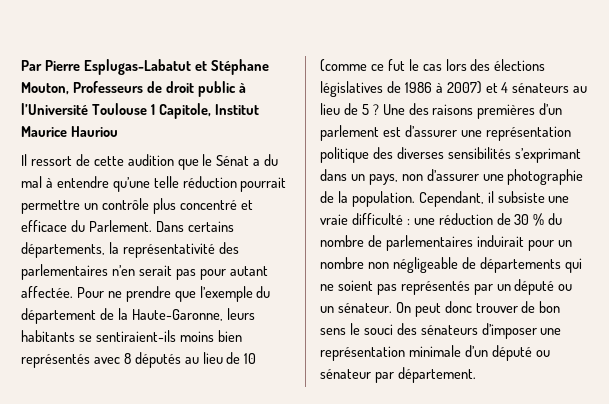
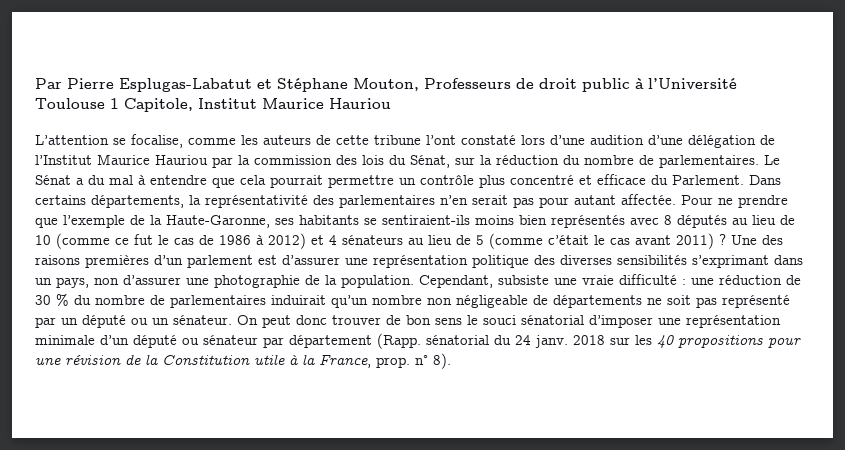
- Il ressort de cette audition que le Sénat a du mal à entendre qu’une telle réduction pourrait permettre un contrôle plus concentré et efficace du Parlement.
+ L’attention se focalise, comme les auteurs de cette tribune l’ont constaté lors d’une audition d’une délégation de l’Institut Maurice Hauriou par la commission des lois du Sénat, sur la réduction du nombre de parlementaires. Le Sénat a du mal à entendre que cela pourrait permettre un contrôle plus concentré et efficace du Parlement.
- Pour ne prendre que l’exemple du département de la Haute-Garonne, leurs habitants se sentiraient-ils moins bien représentés avec 8 députés au lieu de 10 (comme ce fut le cas lors des élections législatives de 1986 à 2007) et 4 sénateurs au lieu de 5 ?
+ Pour ne prendre que l’exemple de la Haute-Garonne, ses habitants se sentiraient-ils moins bien représentés avec 8 députés au lieu de 10 (comme ce fut le cas de 1986 à 2012) et 4 sénateurs au lieu de 5 (comme c’était le cas avant 2011) ?
- Cependant, il subsiste une vraie difficulté : une réduction de 30 % du nombre de parlementaires induirait pour un nombre non négligeable de départements qui ne soient pas représentés par un député ou un sénateur.
+ Cependant, subsiste une vraie difficulté : une réduction de 30 % du nombre de parlementaires induirait qu’un nombre non négligeable de départements ne soit pas représenté par un député ou un sénateur.
- On peut donc trouver de bon sens le souci des sénateurs d’imposer une représentation minimale d’un député ou sénateur par département.
+ On peut donc trouver de bon sens le souci sénatorial d’imposer une représentation minimale d’un député ou sénateur par département (Rapp. sénatorial du 24 janv. 2018 sur les 40 propositions pour une révision de la Constitution utile à la France, prop. n° 8).

